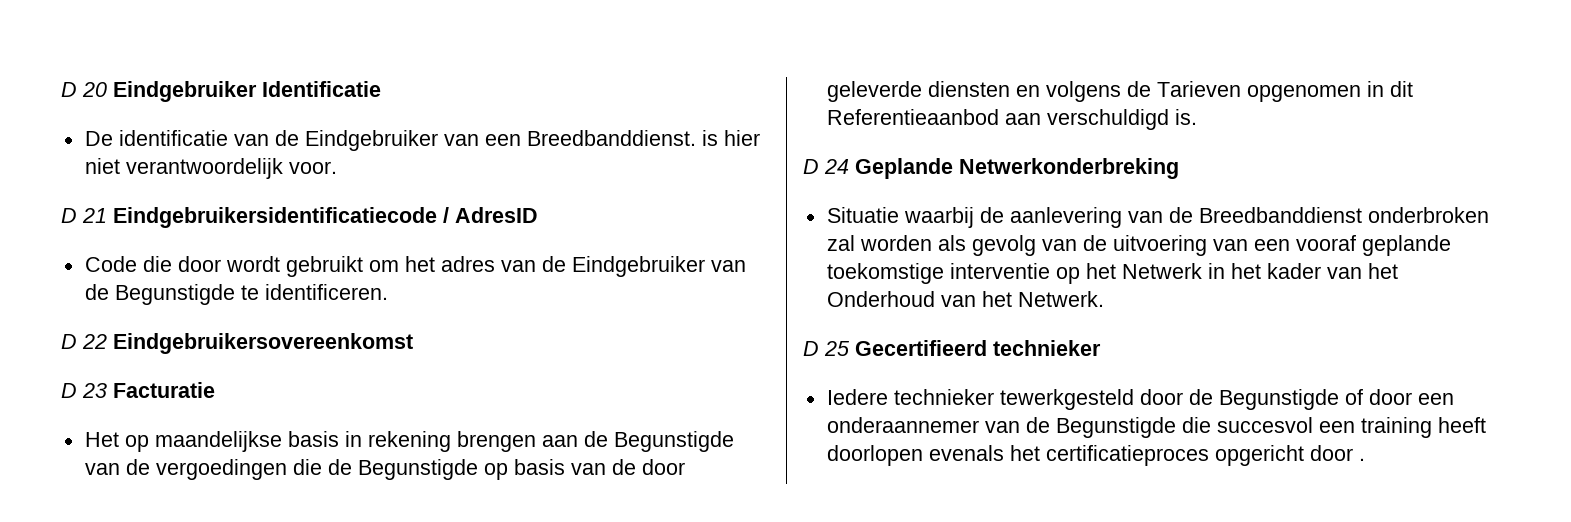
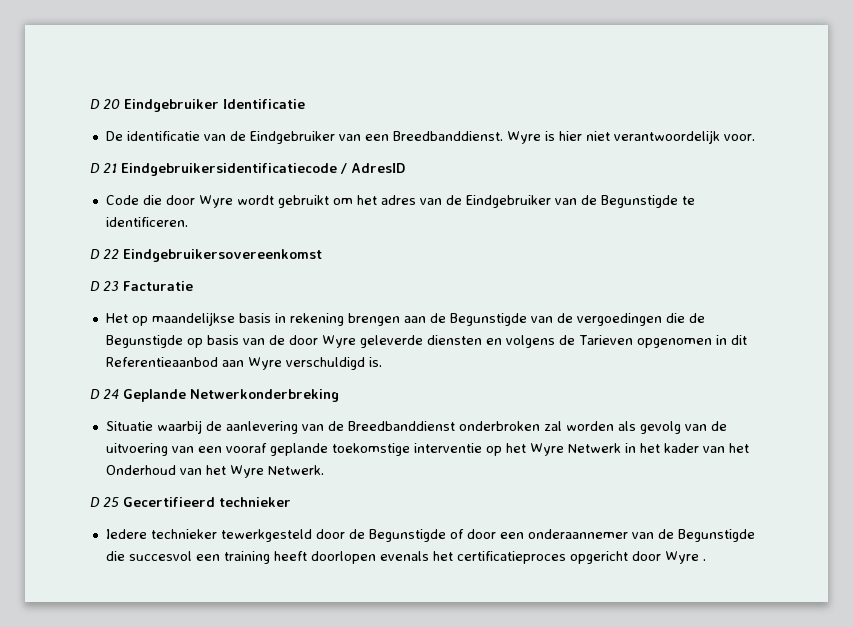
- De identificatie van de Eindgebruiker van een Breedbanddienst. is hier niet verantwoordelijk voor.
+ De identificatie van de Eindgebruiker van een Breedbanddienst. Wyre is hier niet verantwoordelijk voor.
- Code die door wordt gebruikt om het adres van de Eindgebruiker van de Begunstigde te identificeren.
+ Code die door Wyre wordt gebruikt om het adres van de Eindgebruiker van de Begunstigde te identificeren.
- Het op maandelijkse basis in rekening brengen aan de Begunstigde van de vergoedingen die de Begunstigde op basis van de door geleverde diensten en volgens de Tarieven opgenomen in dit Referentieaanbod aan verschuldigd is.
+ Het op maandelijkse basis in rekening brengen aan de Begunstigde van de vergoedingen die de Begunstigde op basis van de door Wyre geleverde diensten en volgens de Tarieven opgenomen in dit Referentieaanbod aan Wyre verschuldigd is.
- Situatie waarbij de aanlevering van de Breedbanddienst onderbroken zal worden als gevolg van de uitvoering van een vooraf geplande toekomstige interventie op het Netwerk in het kader van het Onderhoud van het Netwerk.
+ Situatie waarbij de aanlevering van de Breedbanddienst onderbroken zal worden als gevolg van de uitvoering van een vooraf geplande toekomstige interventie op het Wyre Netwerk in het kader van het Onderhoud van het Wyre Netwerk.
- Iedere technieker tewerkgesteld door de Begunstigde of door een onderaannemer van de Begunstigde die succesvol een training heeft doorlopen evenals het certificatieproces opgericht door .
+ Iedere technieker tewerkgesteld door de Begunstigde of door een onderaannemer van de Begunstigde die succesvol een training heeft doorlopen evenals het certificatieproces opgericht door Wyre .

